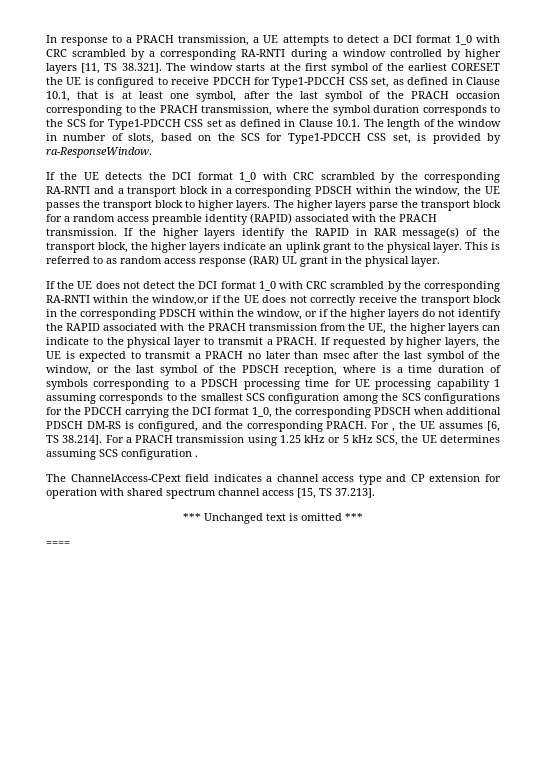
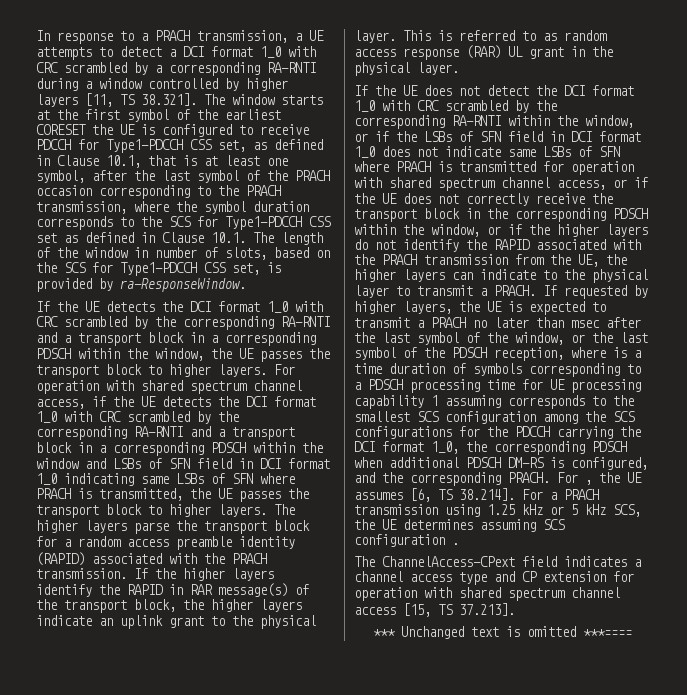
+ For operation with shared spectrum channel access, if the UE detects the DCI format 1_0 with CRC scrambled by the corresponding RA-RNTI and a transport block in a corresponding PDSCH within the window and LSBs of SFN field in DCI format 1_0 indicating same LSBs of SFN where PRACH is transmitted, the UE passes the transport block to higher layers.
- If the UE does not detect the DCI format 1_0 with CRC scrambled by the corresponding RA-RNTI within the window,or if the UE does not correctly receive the transport block in the corresponding PDSCH within the window, or if the higher layers do not identify the RAPID associated with the PRACH transmission from the UE, the higher layers can indicate to the physical layer to transmit a PRACH.
+ If the UE does not detect the DCI format 1_0 with CRC scrambled by the corresponding RA-RNTI within the window, or if the LSBs of SFN field in DCI format 1_0 does not indicate same LSBs of SFN where PRACH is transmitted for operation with shared spectrum channel access, or if the UE does not correctly receive the transport block in the corresponding PDSCH within the window, or if the higher layers do not identify the RAPID associated with the PRACH transmission from the UE, the higher layers can indicate to the physical layer to transmit a PRACH.
- *** Unchanged text is omitted ***
- ====
+ *** Unchanged text is omitted ***====

